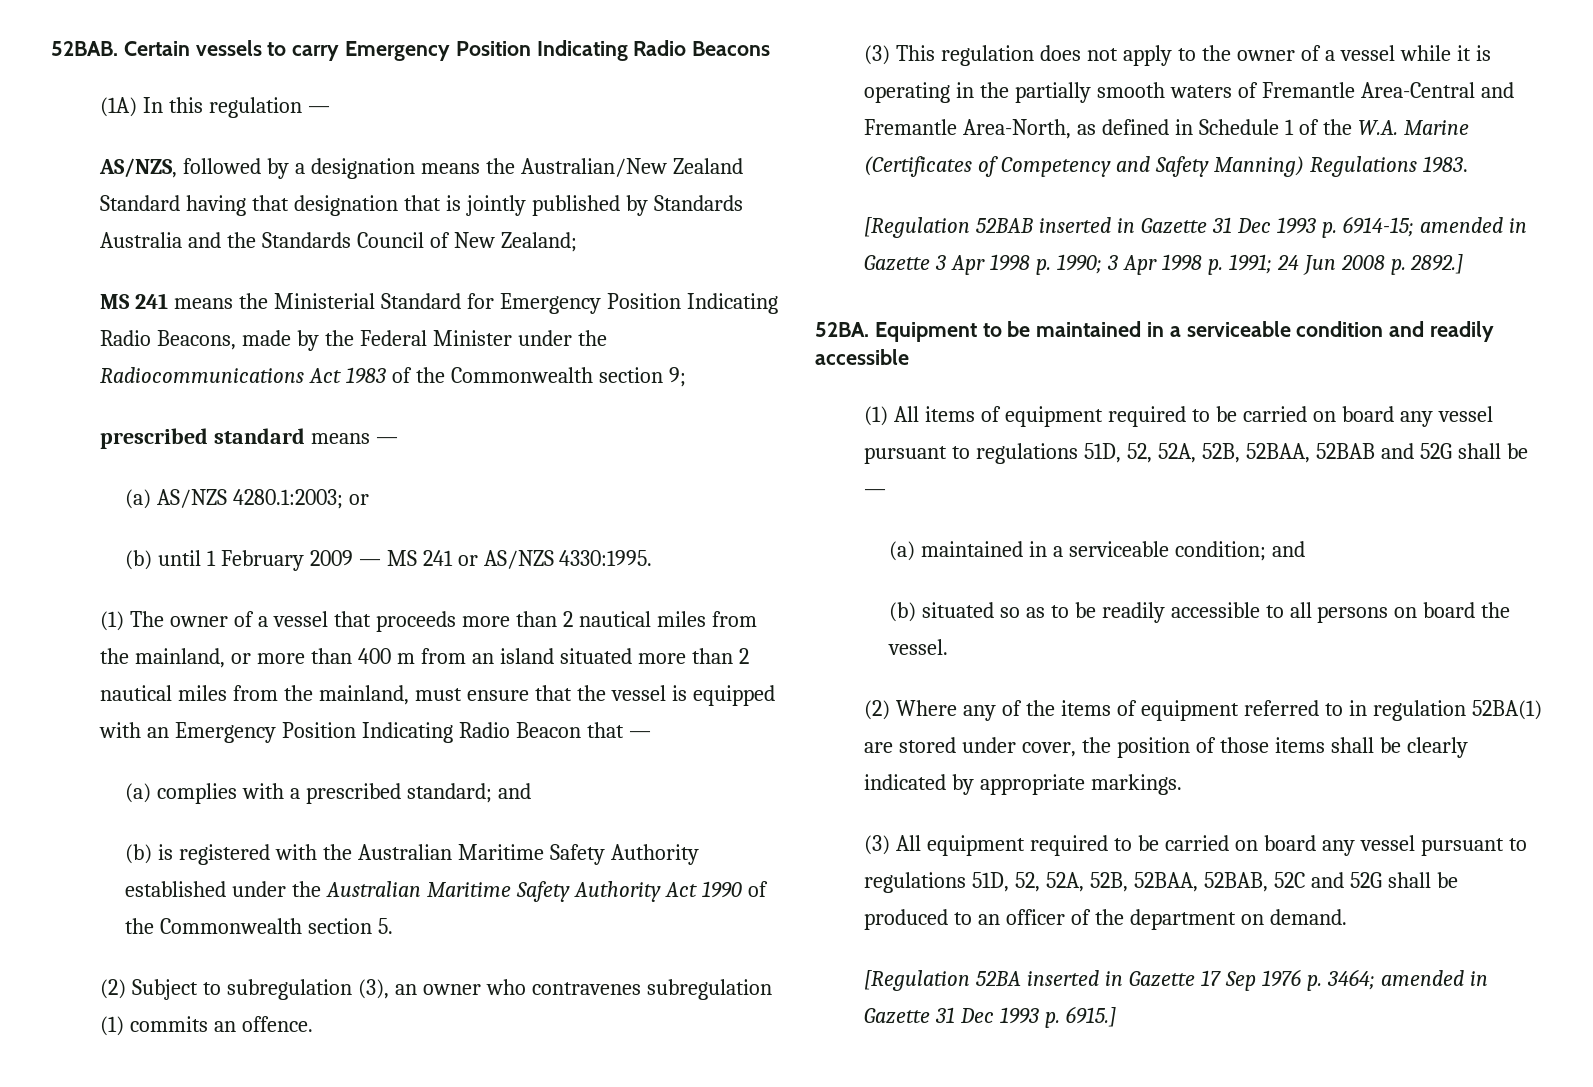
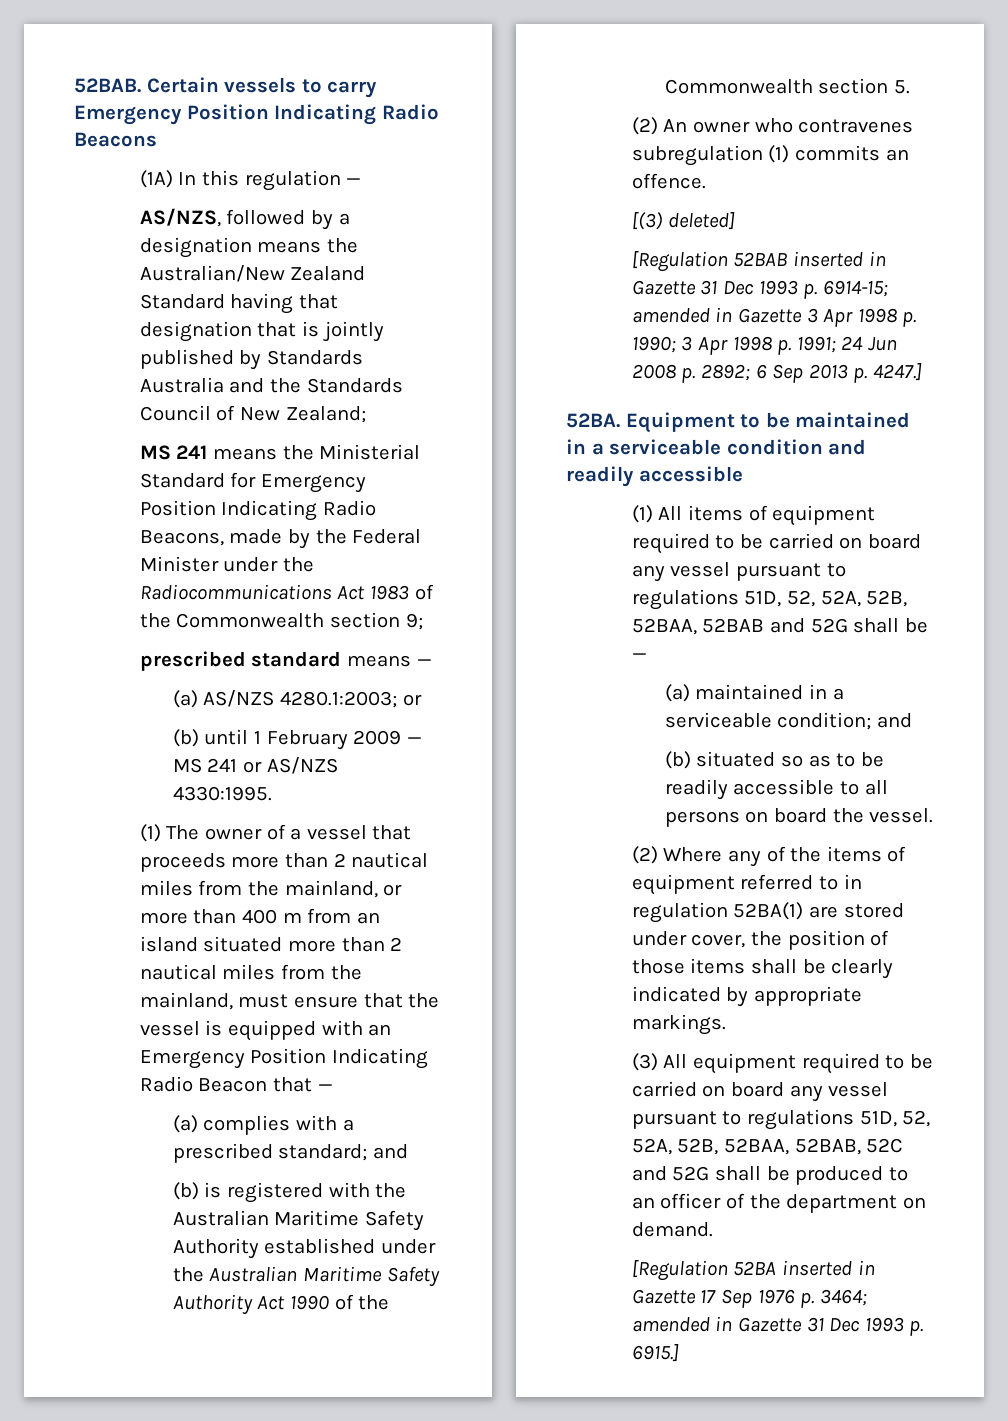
- (2) Subject to subregulation (3), an owner who contravenes subregulation (1) commits an offence.
+ (2) An owner who contravenes subregulation (1) commits an offence.
- (3) This regulation does not apply to the owner of a vessel while it is operating in the partially smooth waters of Fremantle Area-Central and Fremantle Area-North, as defined in Schedule 1 of the W.A. Marine (Certificates of Competency and Safety Manning) Regulations 1983.
+ [(3) deleted]
- [Regulation 52BAB inserted in Gazette 31 Dec 1993 p. 6914-15; amended in Gazette 3 Apr 1998 p. 1990; 3 Apr 1998 p. 1991; 24 Jun 2008 p. 2892.]
+ [Regulation 52BAB inserted in Gazette 31 Dec 1993 p. 6914-15; amended in Gazette 3 Apr 1998 p. 1990; 3 Apr 1998 p. 1991; 24 Jun 2008 p. 2892; 6 Sep 2013 p. 4247.]

